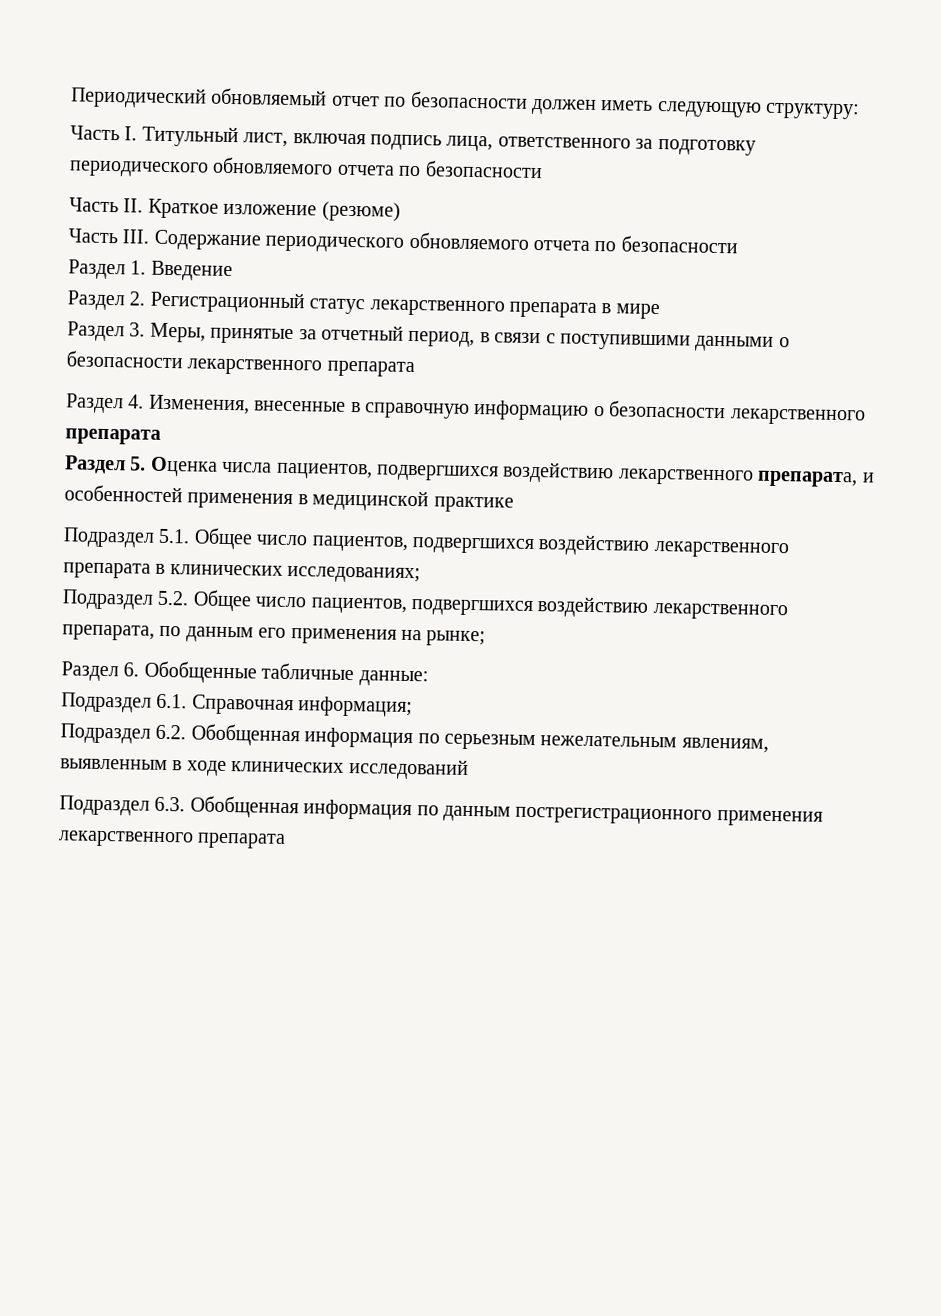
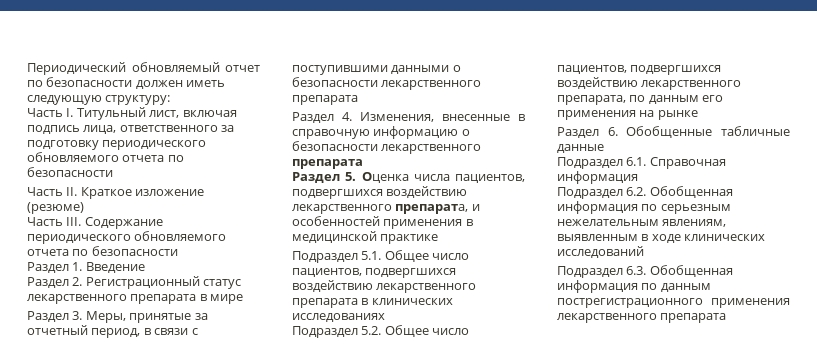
- Подраздел 5.1. Общее число пациентов, подвергшихся воздействию лекарственного препарата в клинических исследованиях;
+ Подраздел 5.1. Общее число пациентов, подвергшихся воздействию лекарственного препарата в клинических исследованиях
- Подраздел 5.2. Общее число пациентов, подвергшихся воздействию лекарственного препарата, по данным его применения на рынке;
+ Подраздел 5.2. Общее число пациентов, подвергшихся воздействию лекарственного препарата, по данным его применения на рынке
- Раздел 6. Обобщенные табличные данные:
+ Раздел 6. Обобщенные табличные данные
- Подраздел 6.1. Справочная информация;
+ Подраздел 6.1. Справочная информация

